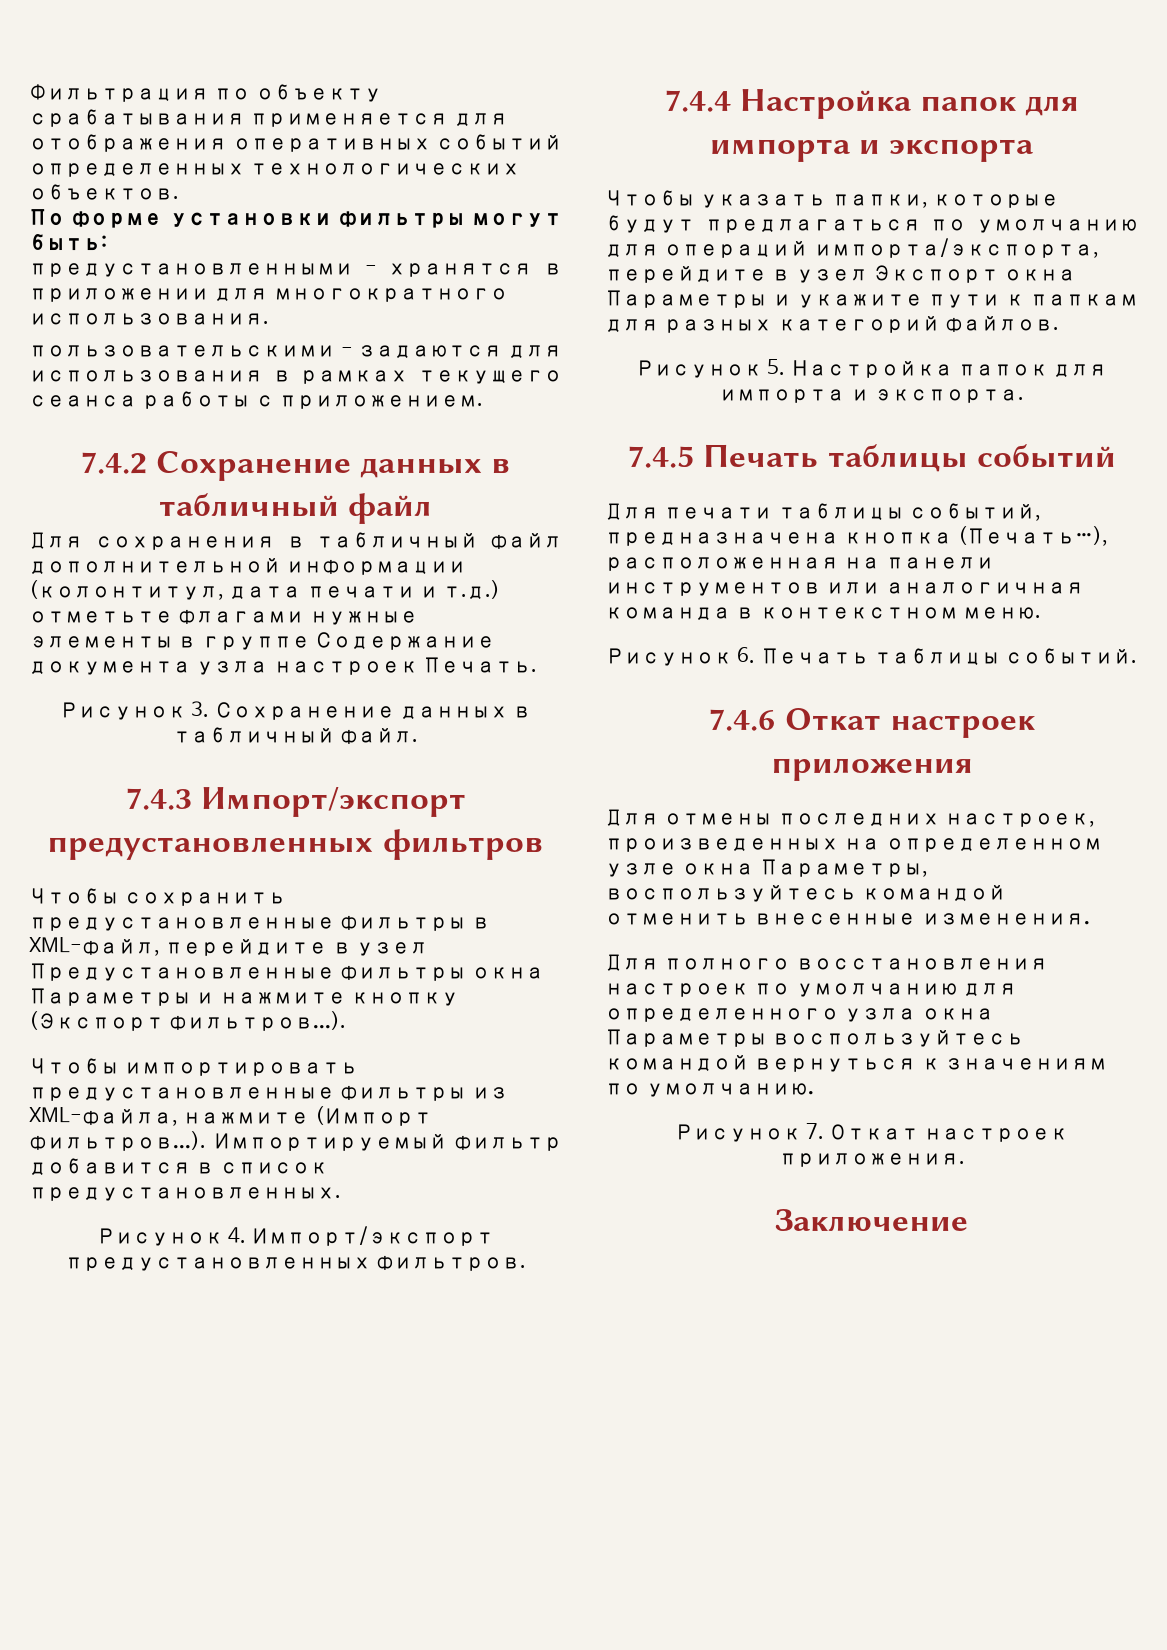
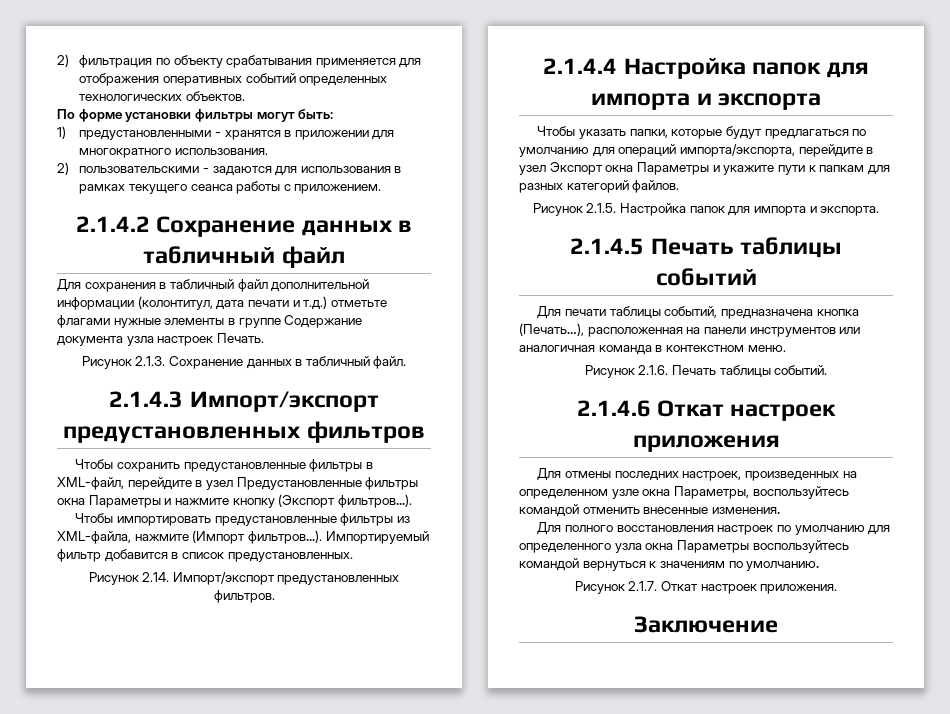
- Фильтрация по объекту срабатывания применяется для отображения оперативных событий определенных технологических объектов.
+ 2) фильтрация по объекту срабатывания применяется для отображения оперативных событий определенных технологических объектов.
- предустановленными - хранятся в приложении для многократного использования.
+ 1) предустановленными - хранятся в приложении для многократного использования.
- пользовательскими - задаются для использования в рамках текущего сеанса работы с приложением.
+ 2) пользовательскими - задаются для использования в рамках текущего сеанса работы с приложением.
- 7.4.2 Сохранение данных в табличный файл
+ 2.1.4.2 Сохранение данных в табличный файл
- Рисунок 3. Сохранение данных в табличный файл.
+ Рисунок 2.1.3. Сохранение данных в табличный файл.
- 7.4.3 Импорт/экспорт предустановленных фильтров
+ 2.1.4.3 Импорт/экспорт предустановленных фильтров
- Рисунок 4. Импорт/экспорт предустановленных фильтров.
+ Рисунок 2.14. Импорт/экспорт предустановленных фильтров.
- 7.4.4 Настройка папок для импорта и экспорта
+ 2.1.4.4 Настройка папок для импорта и экспорта
- Рисунок 5. Настройка папок для импорта и экспорта.
+ Рисунок 2.1.5. Настройка папок для импорта и экспорта.
- 7.4.5 Печать таблицы событий
+ 2.1.4.5 Печать таблицы событий
- Рисунок 6. Печать таблицы событий.
+ Рисунок 2.1.6. Печать таблицы событий.
- 7.4.6 Откат настроек приложения
+ 2.1.4.6 Откат настроек приложения
- Рисунок 7. Откат настроек приложения.
+ Рисунок 2.1.7. Откат настроек приложения.

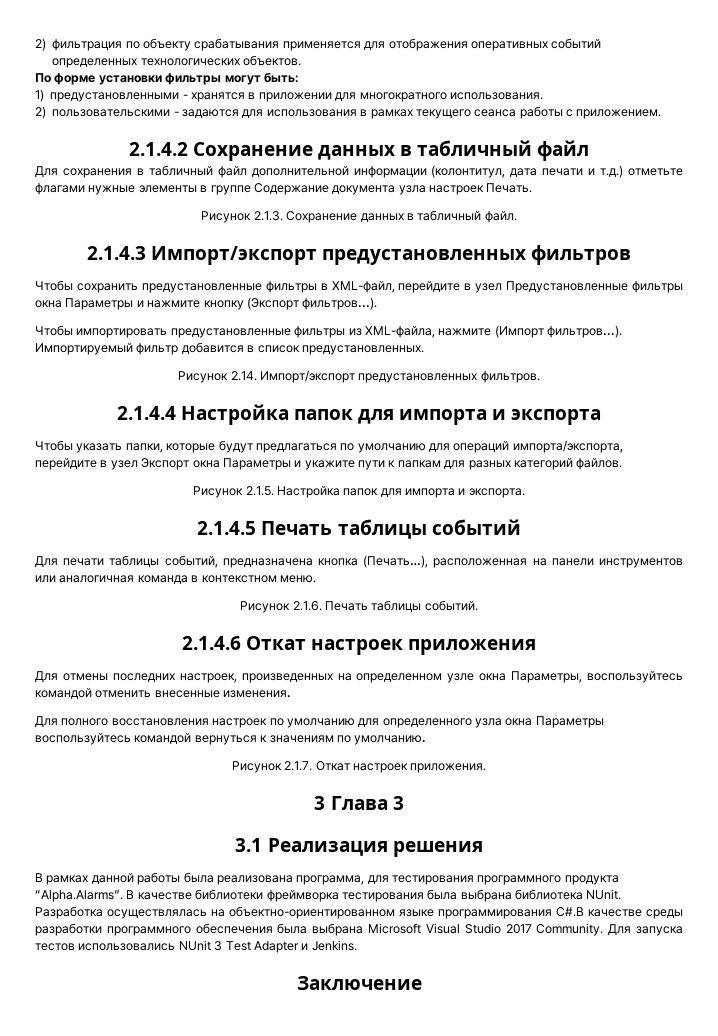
+ 3 Глава 3
+ 3.1 Реализация решения
+ В рамках данной работы была реализована программа, для тестирования программного продукта “Alpha.Alarms”. В качестве библиотеки фреймворка тестирования была выбрана библиотека NUnit. Разработка осуществлялась на объектно-ориентированном языке программирования C#.В качестве среды разработки программного обеспечения была выбрана Microsoft Visual Studio 2017 Сommunity. Для запуска тестов использовались NUnit 3 Test Adapter и Jenkins.

